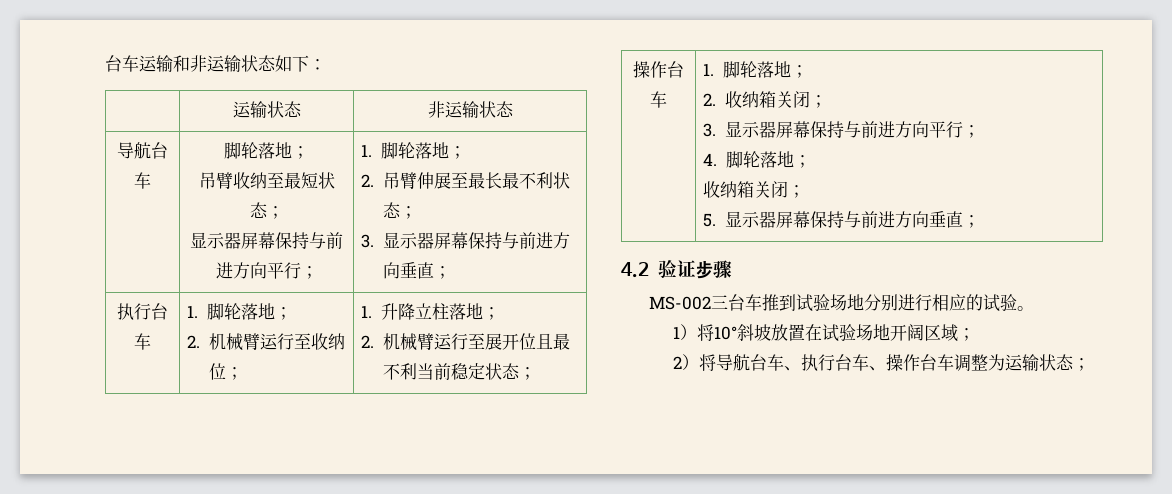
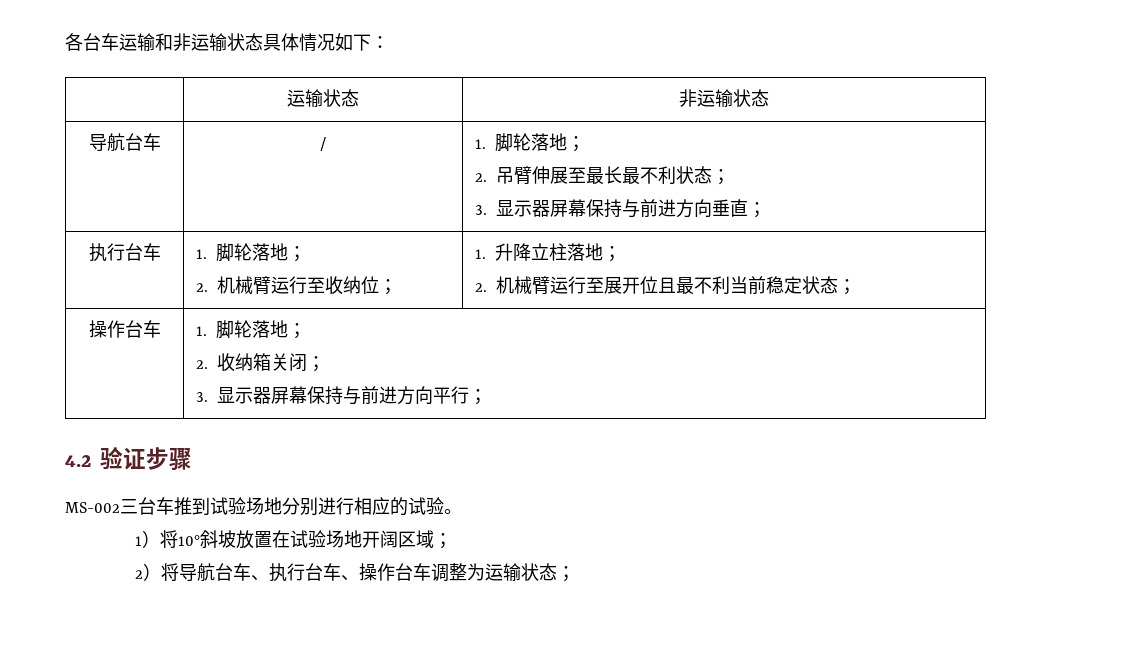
- 台车运输和非运输状态如下：
+ 各台车运输和非运输状态具体情况如下：
- 导航台车 | 脚轮落地；
- 吊臂收纳至最短状态；
- 显示器屏幕保持与前进方向平行； | 1.脚轮落地；
+ 导航台车 | / | 1.脚轮落地；
  操作台车 | 1.脚轮落地；
  2.收纳箱关闭；
  3.显示器屏幕保持与前进方向平行；
- 4.脚轮落地；
- 收纳箱关闭；
- 5.显示器屏幕保持与前进方向垂直；

